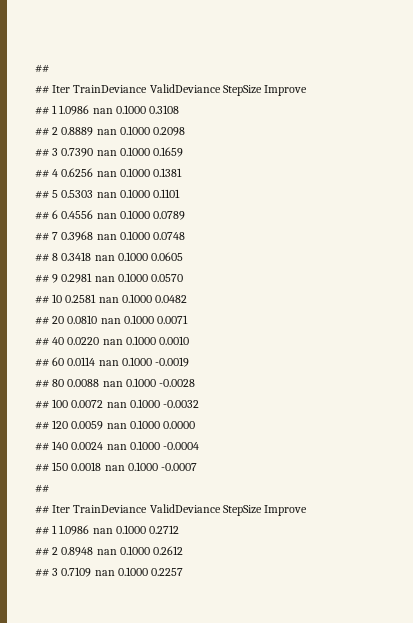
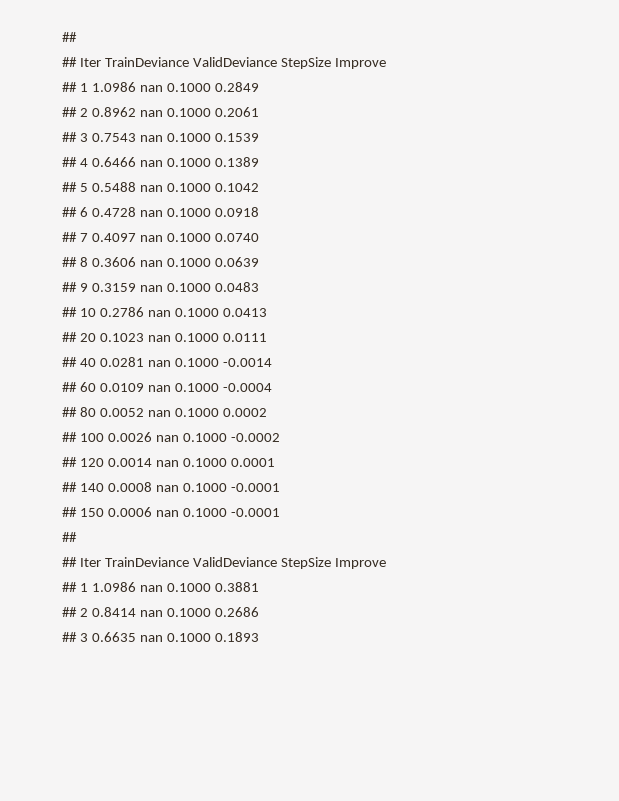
- ## 1 1.0986 nan 0.1000 0.3108
- ## 2 0.8889 nan 0.1000 0.2098
- ## 3 0.7390 nan 0.1000 0.1659
+ ## 1 1.0986 nan 0.1000 0.2849
+ ## 2 0.8962 nan 0.1000 0.2061
+ ## 3 0.7543 nan 0.1000 0.1539
- ## 4 0.6256 nan 0.1000 0.1381
+ ## 4 0.6466 nan 0.1000 0.1389
- ## 5 0.5303 nan 0.1000 0.1101
+ ## 5 0.5488 nan 0.1000 0.1042
- ## 6 0.4556 nan 0.1000 0.0789
+ ## 6 0.4728 nan 0.1000 0.0918
- ## 7 0.3968 nan 0.1000 0.0748
+ ## 7 0.4097 nan 0.1000 0.0740
- ## 8 0.3418 nan 0.1000 0.0605
+ ## 8 0.3606 nan 0.1000 0.0639
- ## 9 0.2981 nan 0.1000 0.0570
+ ## 9 0.3159 nan 0.1000 0.0483
- ## 10 0.2581 nan 0.1000 0.0482
+ ## 10 0.2786 nan 0.1000 0.0413
- ## 20 0.0810 nan 0.1000 0.0071
+ ## 20 0.1023 nan 0.1000 0.0111
- ## 40 0.0220 nan 0.1000 0.0010
+ ## 40 0.0281 nan 0.1000 -0.0014
- ## 60 0.0114 nan 0.1000 -0.0019
- ## 80 0.0088 nan 0.1000 -0.0028
- ## 100 0.0072 nan 0.1000 -0.0032
- ## 120 0.0059 nan 0.1000 0.0000
- ## 140 0.0024 nan 0.1000 -0.0004
- ## 150 0.0018 nan 0.1000 -0.0007
+ ## 60 0.0109 nan 0.1000 -0.0004
+ ## 80 0.0052 nan 0.1000 0.0002
+ ## 100 0.0026 nan 0.1000 -0.0002
+ ## 120 0.0014 nan 0.1000 0.0001
+ ## 140 0.0008 nan 0.1000 -0.0001
+ ## 150 0.0006 nan 0.1000 -0.0001
- ## 1 1.0986 nan 0.1000 0.2712
- ## 2 0.8948 nan 0.1000 0.2612
- ## 3 0.7109 nan 0.1000 0.2257
+ ## 1 1.0986 nan 0.1000 0.3881
+ ## 2 0.8414 nan 0.1000 0.2686
+ ## 3 0.6635 nan 0.1000 0.1893

